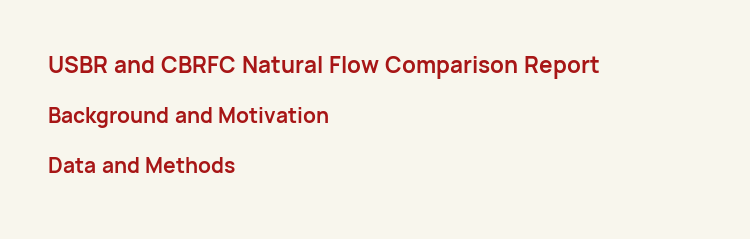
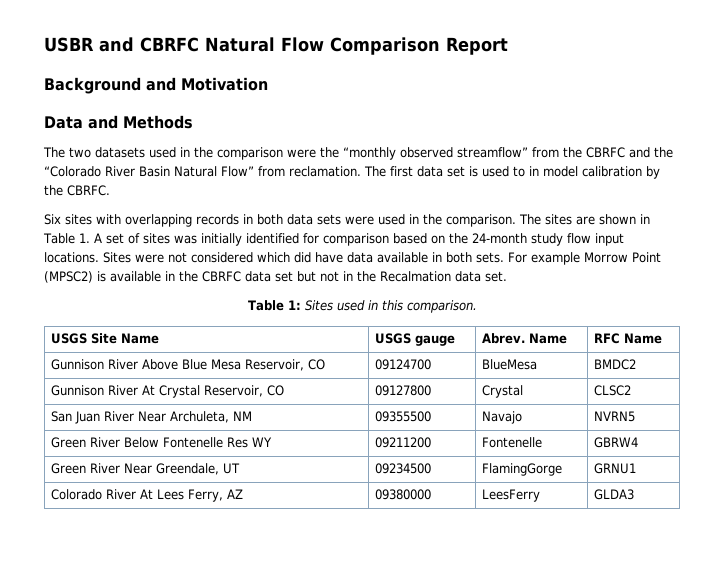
+ The two datasets used in the comparison were the “monthly observed streamflow” from the CBRFC and the “Colorado River Basin Natural Flow” from reclamation. The first data set is used to in model calibration by the CBRFC.
+ Six sites with overlapping records in both data sets were used in the comparison. The sites are shown in Table 1. A set of sites was initially identified for comparison based on the 24-month study flow input locations. Sites were not considered which did have data available in both sets. For example Morrow Point (MPSC2) is available in the CBRFC data set but not in the Recalmation data set.
+ Table 1: Sites used in this comparison.
+ USGS Site Name | USGS gauge | Abrev. Name | RFC Name
+ Gunnison River Above Blue Mesa Reservoir, CO | 09124700 | BlueMesa | BMDC2
+ Gunnison River At Crystal Reservoir, CO | 09127800 | Crystal | CLSC2
+ San Juan River Near Archuleta, NM | 09355500 | Navajo | NVRN5
+ Green River Below Fontenelle Res WY | 09211200 | Fontenelle | GBRW4
+ Green River Near Greendale, UT | 09234500 | FlamingGorge | GRNU1
+ Colorado River At Lees Ferry, AZ | 09380000 | LeesFerry | GLDA3

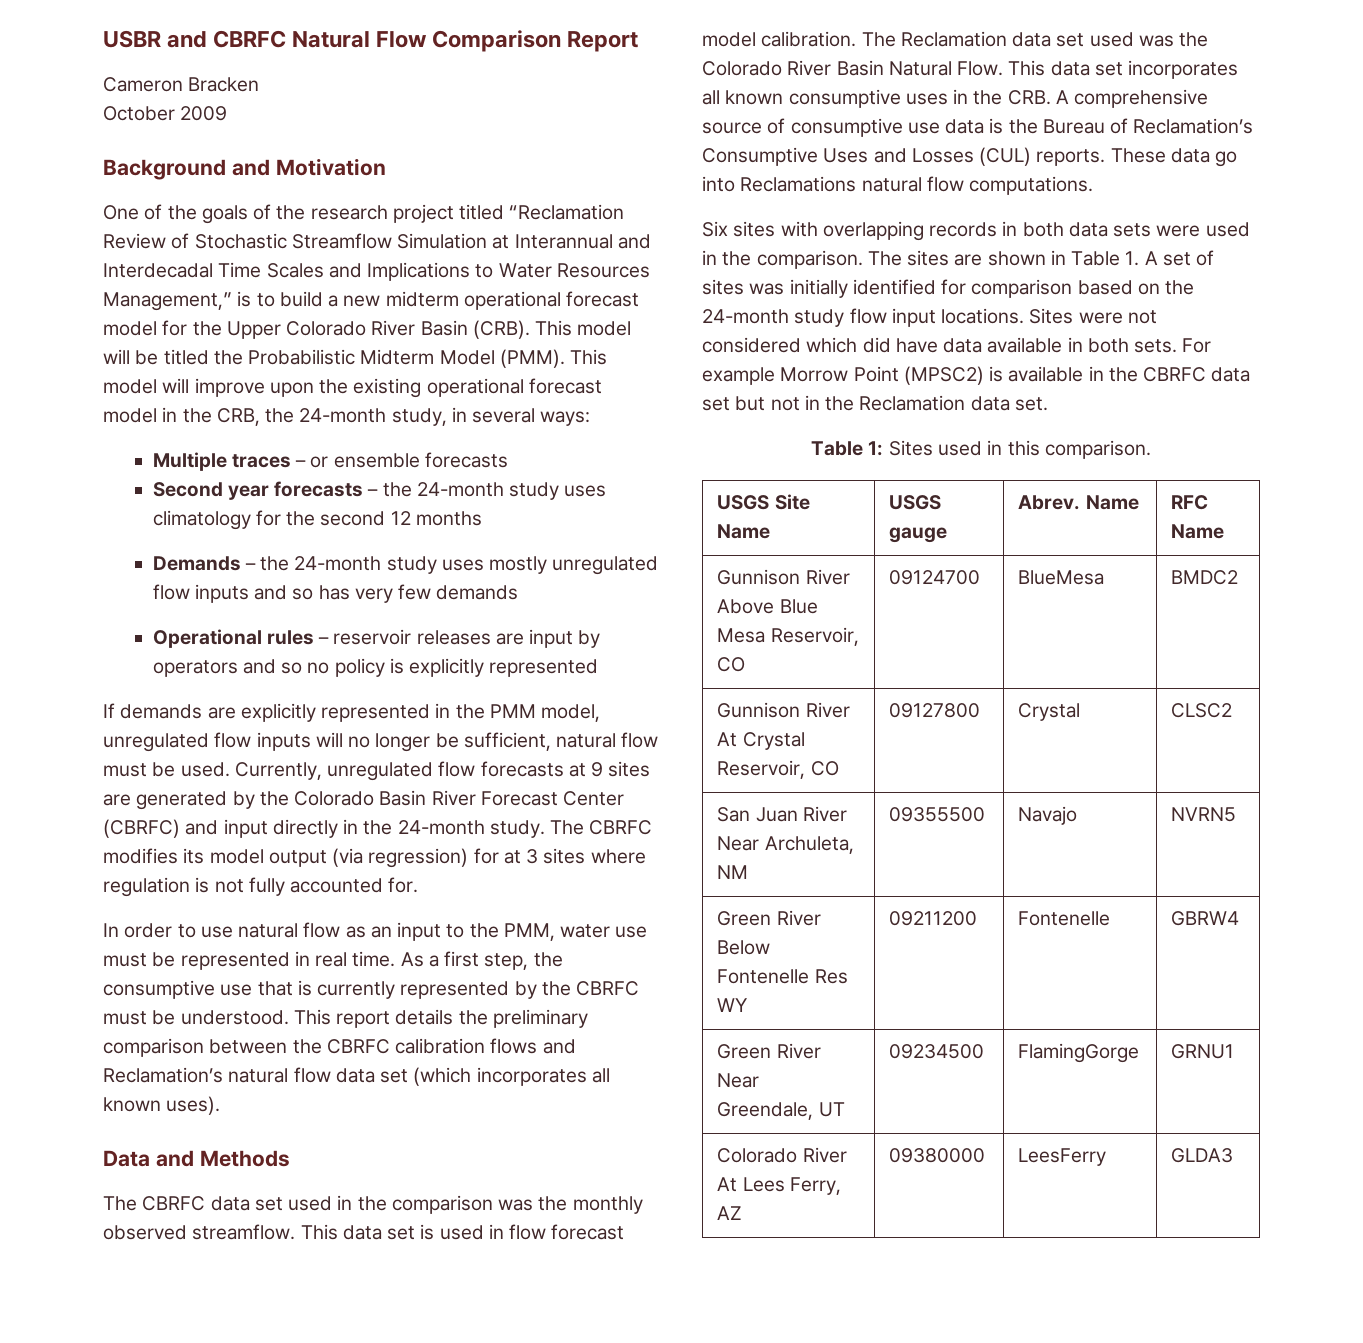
+ Cameron Bracken
+ October 2009
+ One of the goals of the research project titled “Reclamation Review of Stochastic Streamflow Simulation at Interannual and Interdecadal Time Scales and Implications to Water Resources Management,” is to build a new midterm operational forecast model for the Upper Colorado River Basin (CRB). This model will be titled the Probabilistic Midterm Model (PMM). This model will improve upon the existing operational forecast model in the CRB, the 24-month study, in several ways:
+ Multiple traces – or ensemble forecasts
+ Second year forecasts – the 24-month study uses climatology for the second 12 months
+ Demands – the 24-month study uses mostly unregulated flow inputs and so has very few demands
+ Operational rules – reservoir releases are input by operators and so no policy is explicitly represented
+ If demands are explicitly represented in the PMM model, unregulated flow inputs will no longer be sufficient, natural flow must be used. Currently, unregulated flow forecasts at 9 sites are generated by the Colorado Basin River Forecast Center (CBRFC) and input directly in the 24-month study. The CBRFC modifies its model output (via regression) for at 3 sites where regulation is not fully accounted for.
+ In order to use natural flow as an input to the PMM, water use must be represented in real time. As a first step, the consumptive use that is currently represented by the CBRFC must be understood. This report details the preliminary comparison between the CBRFC calibration flows and Reclamation’s natural flow data set (which incorporates all known uses).
- The two datasets used in the comparison were the “monthly observed streamflow” from the CBRFC and the “Colorado River Basin Natural Flow” from reclamation. The first data set is used to in model calibration by the CBRFC.
+ The CBRFC data set used in the comparison was the monthly observed streamflow. This data set is used in flow forecast model calibration. The Reclamation data set used was the Colorado River Basin Natural Flow. This data set incorporates all known consumptive uses in the CRB. A comprehensive source of consumptive use data is the Bureau of Reclamation’s Consumptive Uses and Losses (CUL) reports. These data go into Reclamations natural flow computations.
- For example Morrow Point (MPSC2) is available in the CBRFC data set but not in the Recalmation data set.
+ For example Morrow Point (MPSC2) is available in the CBRFC data set but not in the Reclamation data set.

